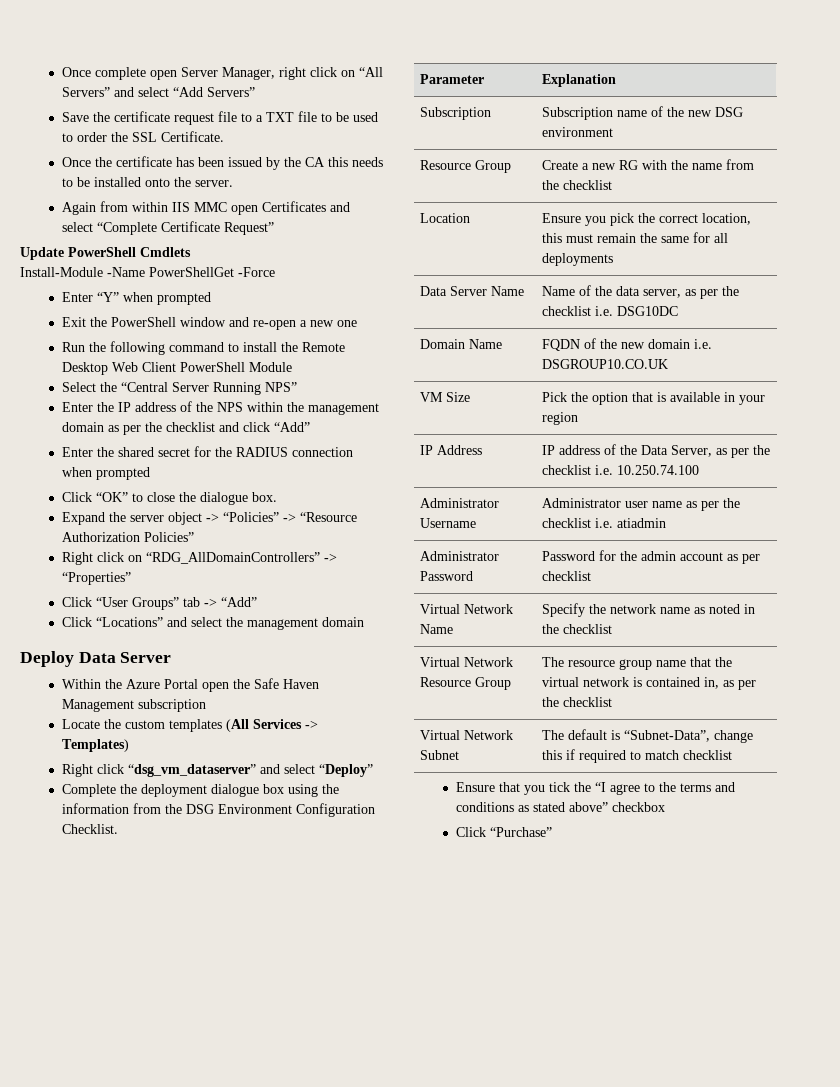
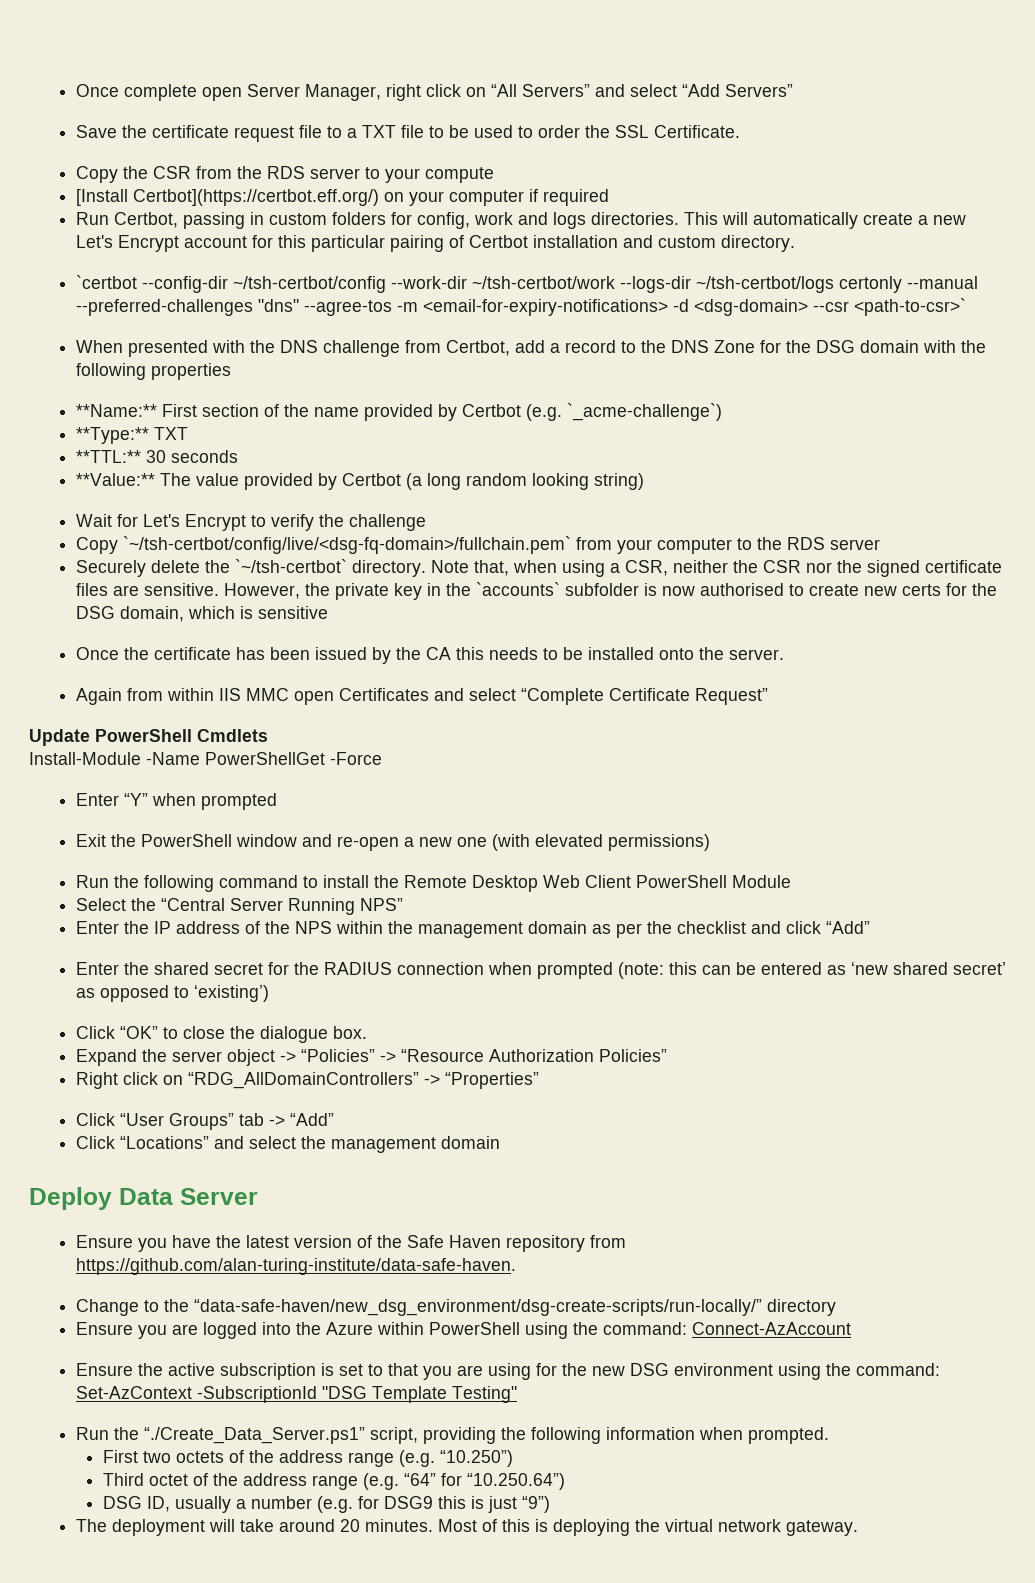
+ Copy the CSR from the RDS server to your compute
+ [Install Certbot](https://certbot.eff.org/) on your computer if required
+ Run Certbot, passing in custom folders for config, work and logs directories. This will automatically create a new Let's Encrypt account for this particular pairing of Certbot installation and custom directory.
+ `certbot --config-dir ~/tsh-certbot/config --work-dir ~/tsh-certbot/work --logs-dir ~/tsh-certbot/logs certonly --manual --preferred-challenges "dns" --agree-tos -m <email-for-expiry-notifications> -d <dsg-domain> --csr <path-to-csr>`
+ When presented with the DNS challenge from Certbot, add a record to the DNS Zone for the DSG domain with the following properties
+ **Name:** First section of the name provided by Certbot (e.g. `_acme-challenge`)
+ **Type:** TXT
+ **TTL:** 30 seconds
+ **Value:** The value provided by Certbot (a long random looking string)
+ Wait for Let's Encrypt to verify the challenge
+ Copy `~/tsh-certbot/config/live/<dsg-fq-domain>/fullchain.pem` from your computer to the RDS server
+ Securely delete the `~/tsh-certbot` directory. Note that, when using a CSR, neither the CSR nor the signed certificate files are sensitive. However, the private key in the `accounts` subfolder is now authorised to create new certs for the DSG domain, which is sensitive
- Exit the PowerShell window and re-open a new one
+ Exit the PowerShell window and re-open a new one (with elevated permissions)
- Enter the shared secret for the RADIUS connection when prompted
+ Enter the shared secret for the RADIUS connection when prompted (note: this can be entered as ‘new shared secret’ as opposed to ‘existing’)
- Within the Azure Portal open the Safe Haven Management subscription
- Locate the custom templates (All Services -> Templates)
- Right click “dsg_vm_dataserver” and select “Deploy”
- Complete the deployment dialogue box using the information from the DSG Environment Configuration Checklist.
- Parameter | Explanation
- Subscription | Subscription name of the new DSG environment
- Resource Group | Create a new RG with the name from the checklist
- Location | Ensure you pick the correct location, this must remain the same for all deployments
- Data Server Name | Name of the data server, as per the checklist i.e. DSG10DC
- Domain Name | FQDN of the new domain i.e. DSGROUP10.CO.UK
- VM Size | Pick the option that is available in your region
- IP Address | IP address of the Data Server, as per the checklist i.e. 10.250.74.100
- Administrator Username | Administrator user name as per the checklist i.e. atiadmin
- Administrator Password | Password for the admin account as per checklist
- Virtual Network Name | Specify the network name as noted in the checklist
- Virtual Network Resource Group | The resource group name that the virtual network is contained in, as per the checklist
- Virtual Network Subnet | The default is “Subnet-Data”, change this if required to match checklist
- Ensure that you tick the “I agree to the terms and conditions as stated above” checkbox
- Click “Purchase”
+ Ensure you have the latest version of the Safe Haven repository from https://github.com/alan-turing-institute/data-safe-haven.
+ Change to the “data-safe-haven/new_dsg_environment/dsg-create-scripts/run-locally/” directory
+ Ensure you are logged into the Azure within PowerShell using the command: Connect-AzAccount
+ Ensure the active subscription is set to that you are using for the new DSG environment using the command: Set-AzContext -SubscriptionId "DSG Template Testing"
+ Run the “./Create_Data_Server.ps1” script, providing the following information when prompted.
+ First two octets of the address range (e.g. “10.250”)
+ Third octet of the address range (e.g. “64” for “10.250.64”)
+ DSG ID, usually a number (e.g. for DSG9 this is just “9”)
+ The deployment will take around 20 minutes. Most of this is deploying the virtual network gateway.

